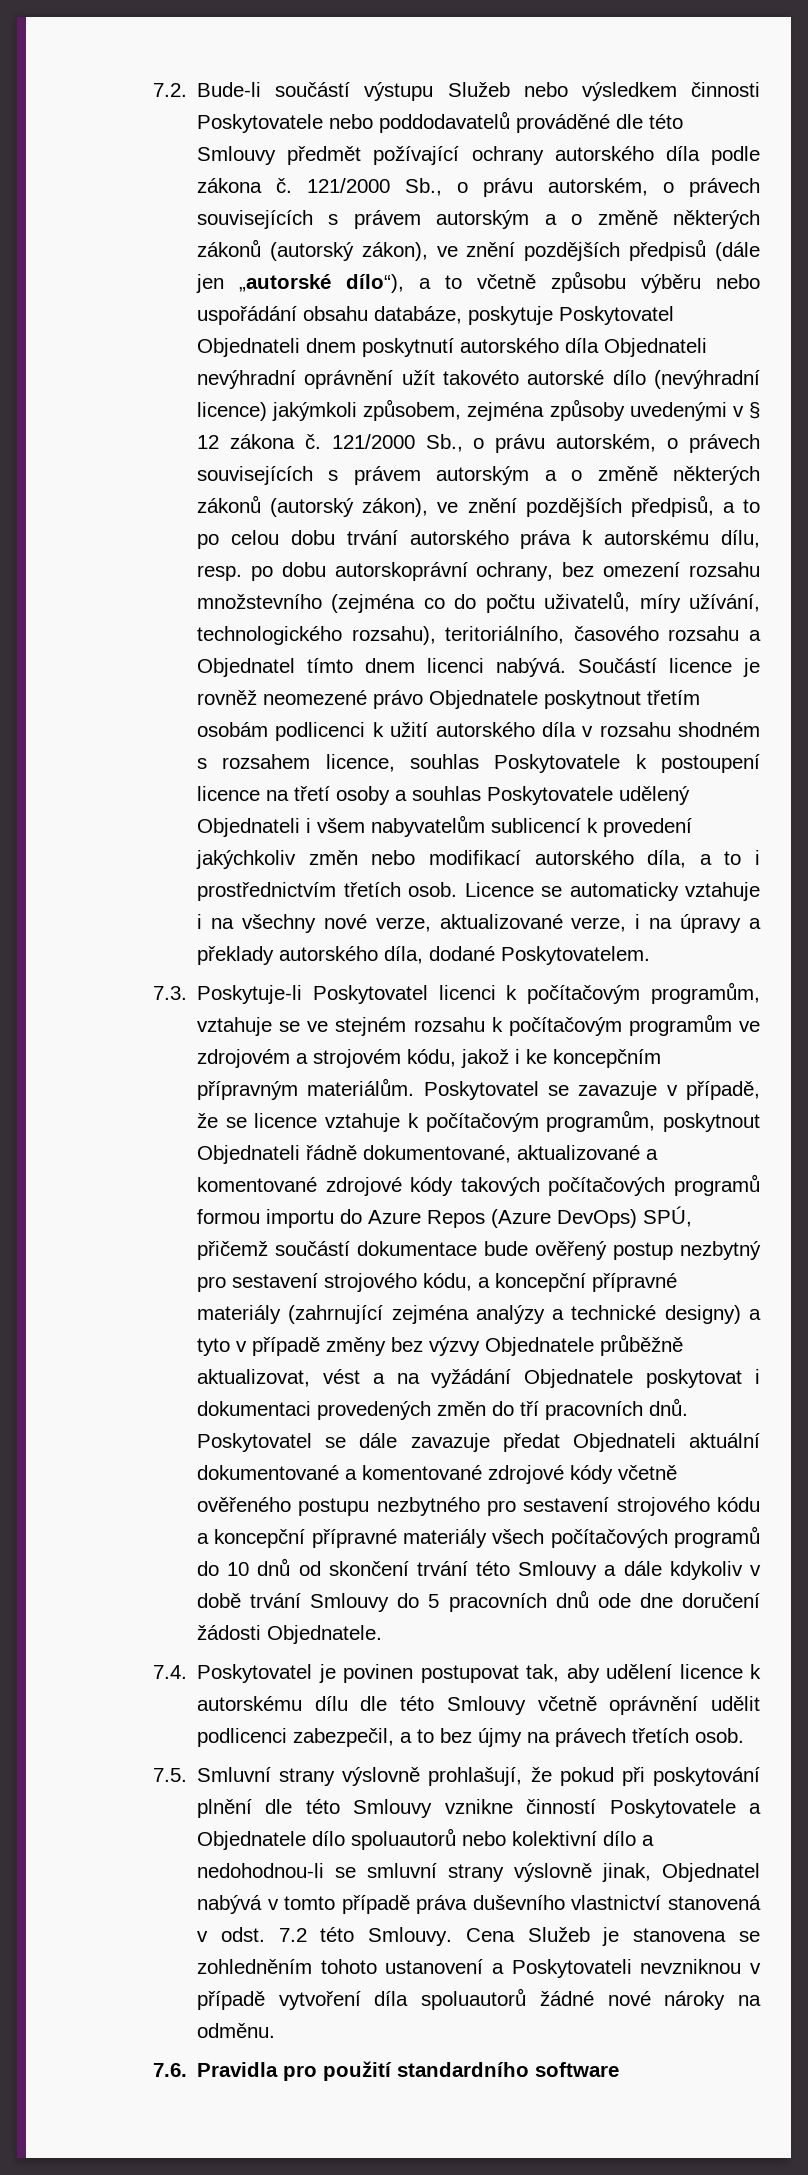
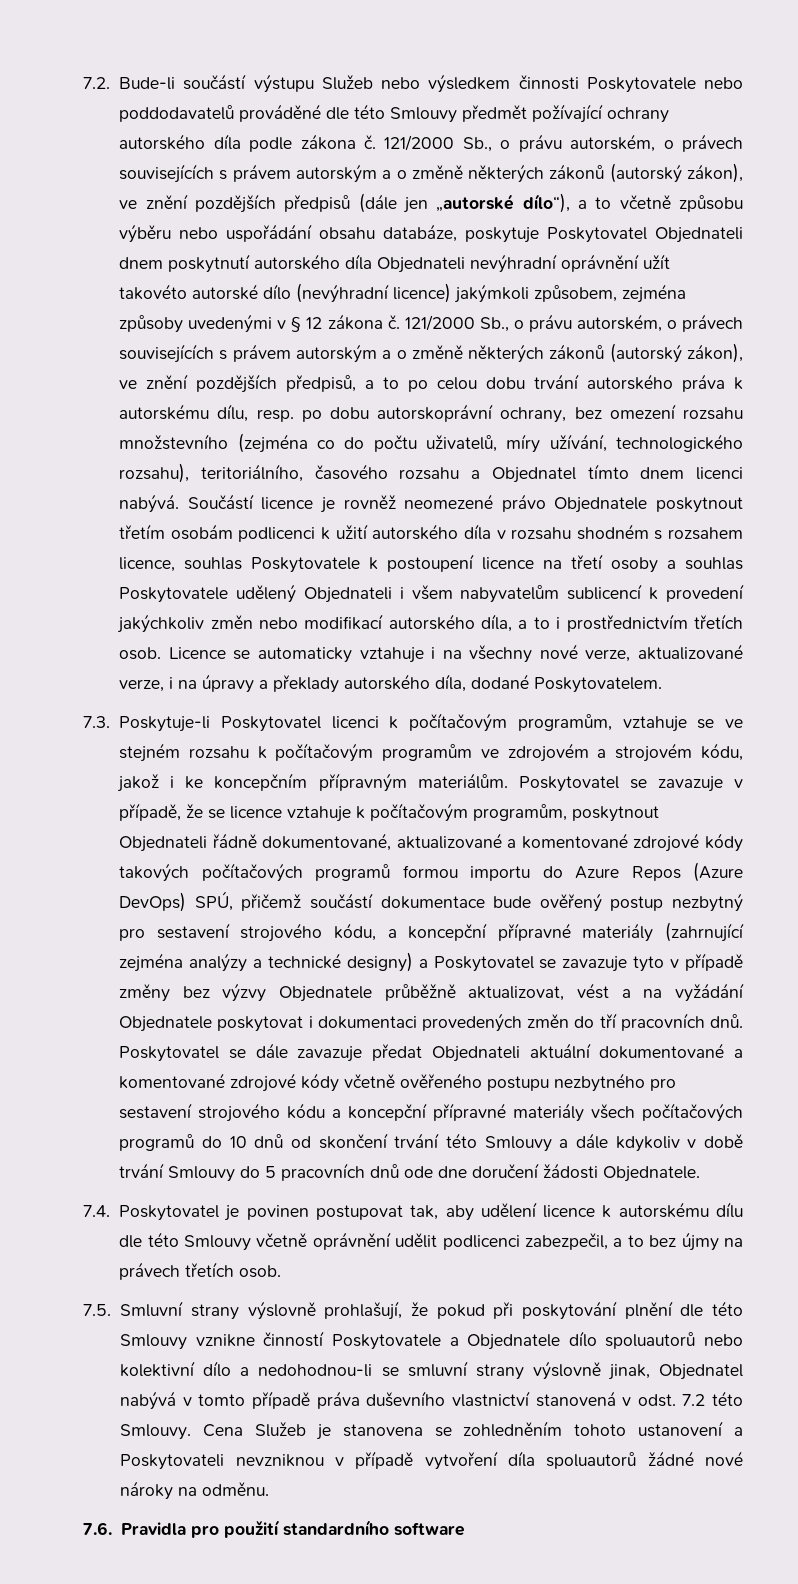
- Poskytovatel se zavazuje v případě, že se licence vztahuje k počítačovým programům, poskytnout Objednateli řádně dokumentované, aktualizované a komentované zdrojové kódy takových počítačových programů formou importu do Azure Repos (Azure DevOps) SPÚ, přičemž součástí dokumentace bude ověřený postup nezbytný pro sestavení strojového kódu, a koncepční přípravné materiály (zahrnující zejména analýzy a technické designy) a tyto v případě změny bez výzvy Objednatele průběžně aktualizovat, vést a na vyžádání Objednatele poskytovat i dokumentaci provedených změn do tří pracovních dnů.
+ Poskytovatel se zavazuje v případě, že se licence vztahuje k počítačovým programům, poskytnout Objednateli řádně dokumentované, aktualizované a komentované zdrojové kódy takových počítačových programů formou importu do Azure Repos (Azure DevOps) SPÚ, přičemž součástí dokumentace bude ověřený postup nezbytný pro sestavení strojového kódu, a koncepční přípravné materiály (zahrnující zejména analýzy a technické designy) a Poskytovatel se zavazuje tyto v případě změny bez výzvy Objednatele průběžně aktualizovat, vést a na vyžádání Objednatele poskytovat i dokumentaci provedených změn do tří pracovních dnů.

